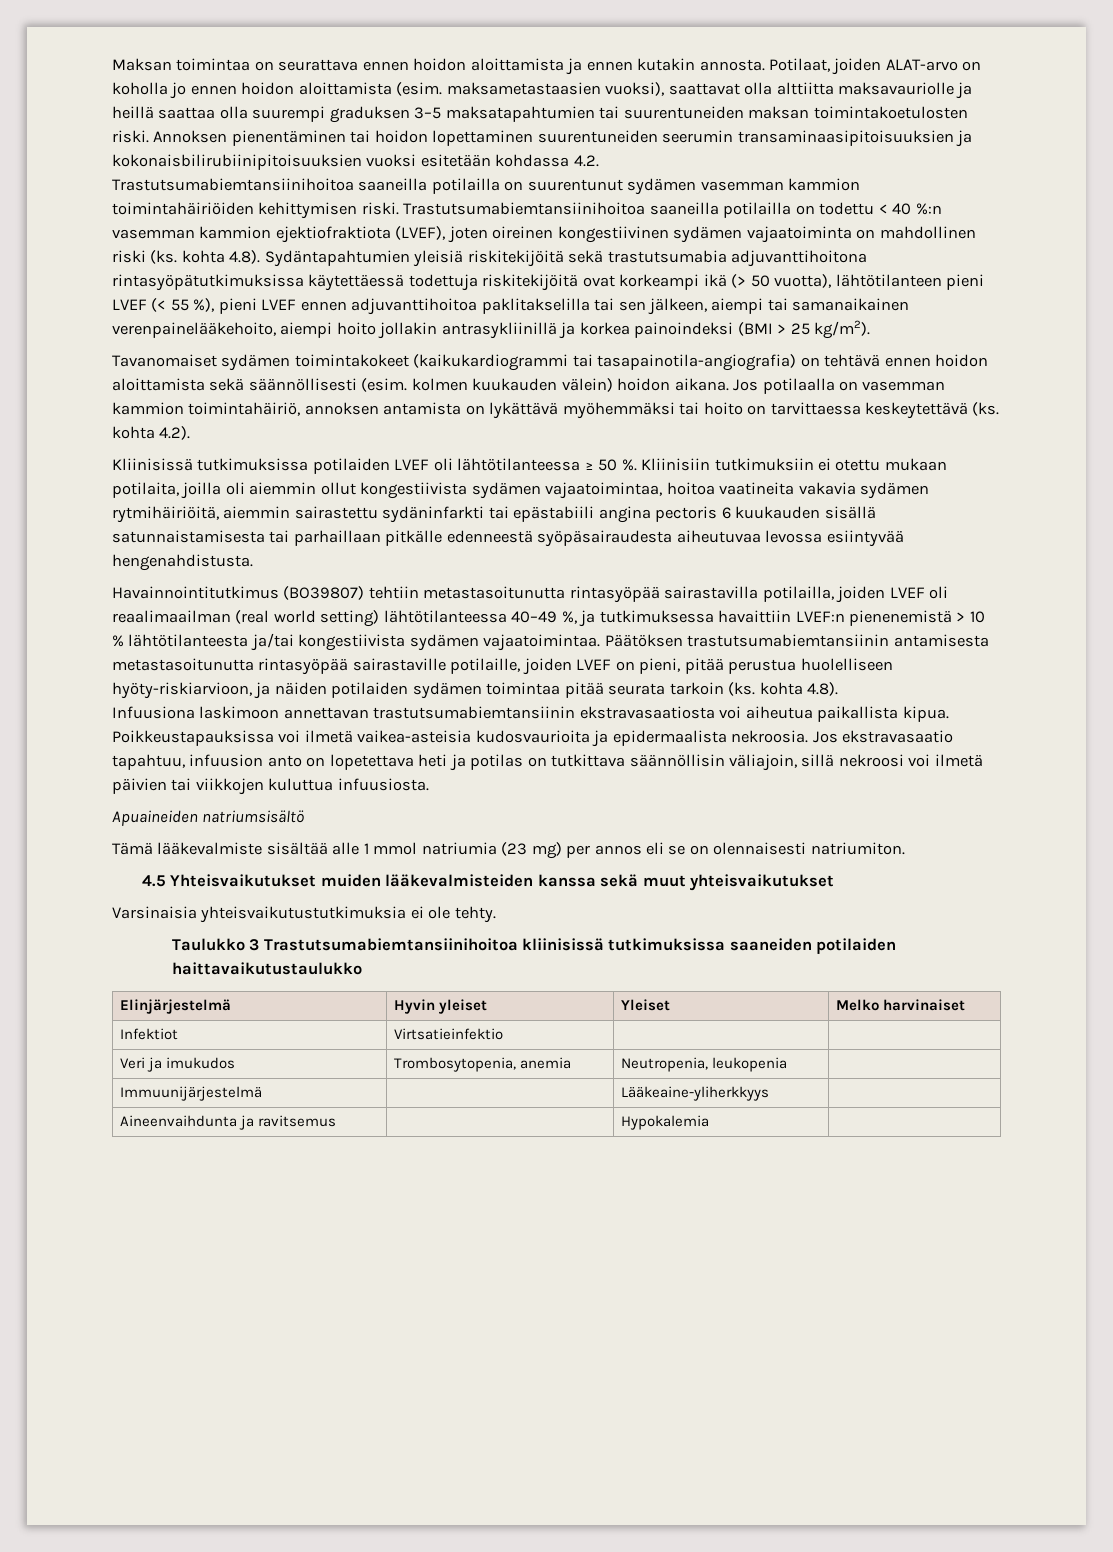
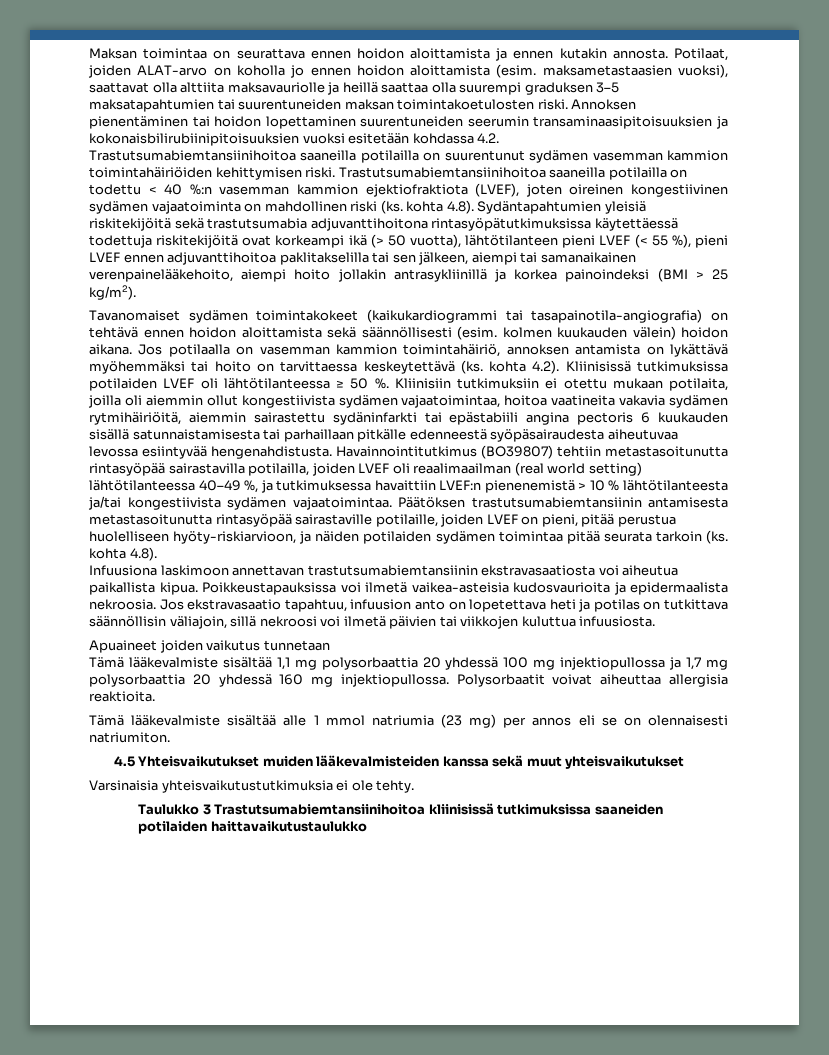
- Potilaat, joiden ALAT-arvo on koholla jo ennen hoidon aloittamista (esim. maksametastaasien vuoksi), saattavat olla alttiitta maksavauriolle ja heillä saattaa olla suurempi graduksen 3–5 maksatapahtumien tai suurentuneiden maksan toimintakoetulosten riski.
+ Potilaat, joiden ALAT-arvo on koholla jo ennen hoidon aloittamista (esim. maksametastaasien vuoksi), saattavat olla alttiita maksavauriolle ja heillä saattaa olla suurempi graduksen 3–5 maksatapahtumien tai suurentuneiden maksan toimintakoetulosten riski.
- Jos potilaalla on vasemman kammion toimintahäiriö, annoksen antamista on lykättävä myöhemmäksi tai hoito on tarvittaessa keskeytettävä (ks. kohta 4.2).
- Kliinisissä tutkimuksissa potilaiden LVEF oli lähtötilanteessa ≥ 50 %.
+ Jos potilaalla on vasemman kammion toimintahäiriö, annoksen antamista on lykättävä myöhemmäksi tai hoito on tarvittaessa keskeytettävä (ks. kohta 4.2). Kliinisissä tutkimuksissa potilaiden LVEF oli lähtötilanteessa ≥ 50 %.
- Kliinisiin tutkimuksiin ei otettu mukaan potilaita, joilla oli aiemmin ollut kongestiivista sydämen vajaatoimintaa, hoitoa vaatineita vakavia sydämen rytmihäiriöitä, aiemmin sairastettu sydäninfarkti tai epästabiili angina pectoris 6 kuukauden sisällä satunnaistamisesta tai parhaillaan pitkälle edenneestä syöpäsairaudesta aiheutuvaa levossa esiintyvää hengenahdistusta.
- Havainnointitutkimus (BO39807) tehtiin metastasoitunutta rintasyöpää sairastavilla potilailla, joiden LVEF oli reaalimaailman (real world setting) lähtötilanteessa 40–49 %, ja tutkimuksessa havaittiin LVEF:n pienenemistä > 10 % lähtötilanteesta ja/tai kongestiivista sydämen vajaatoimintaa.
+ Kliinisiin tutkimuksiin ei otettu mukaan potilaita, joilla oli aiemmin ollut kongestiivista sydämen vajaatoimintaa, hoitoa vaatineita vakavia sydämen rytmihäiriöitä, aiemmin sairastettu sydäninfarkti tai epästabiili angina pectoris 6 kuukauden sisällä satunnaistamisesta tai parhaillaan pitkälle edenneestä syöpäsairaudesta aiheutuvaa levossa esiintyvää hengenahdistusta. Havainnointitutkimus (BO39807) tehtiin metastasoitunutta rintasyöpää sairastavilla potilailla, joiden LVEF oli reaalimaailman (real world setting) lähtötilanteessa 40–49 %, ja tutkimuksessa havaittiin LVEF:n pienenemistä > 10 % lähtötilanteesta ja/tai kongestiivista sydämen vajaatoimintaa.
- Apuaineiden natriumsisältö
+ Apuaineet joiden vaikutus tunnetaan
+ Tämä lääkevalmiste sisältää 1,1 mg polysorbaattia 20 yhdessä 100 mg injektiopullossa ja 1,7 mg polysorbaattia 20 yhdessä 160 mg injektiopullossa. Polysorbaatit voivat aiheuttaa allergisia reaktioita.
- Elinjärjestelmä | Hyvin yleiset | Yleiset | Melko harvinaiset
- Infektiot | Virtsatieinfektio | |
- Veri ja imukudos | Trombosytopenia, anemia | Neutropenia, leukopenia |
- Immuunijärjestelmä | | Lääkeaine-yliherkkyys |
- Aineenvaihdunta ja ravitsemus | | Hypokalemia |

